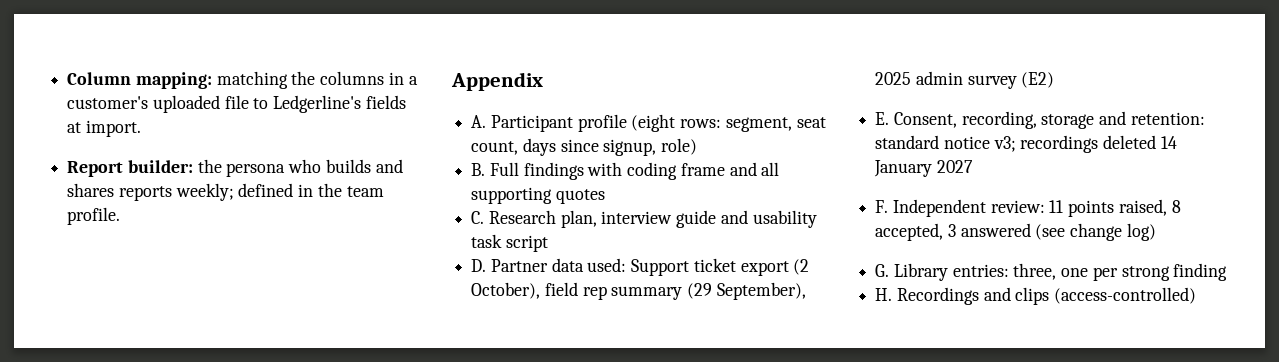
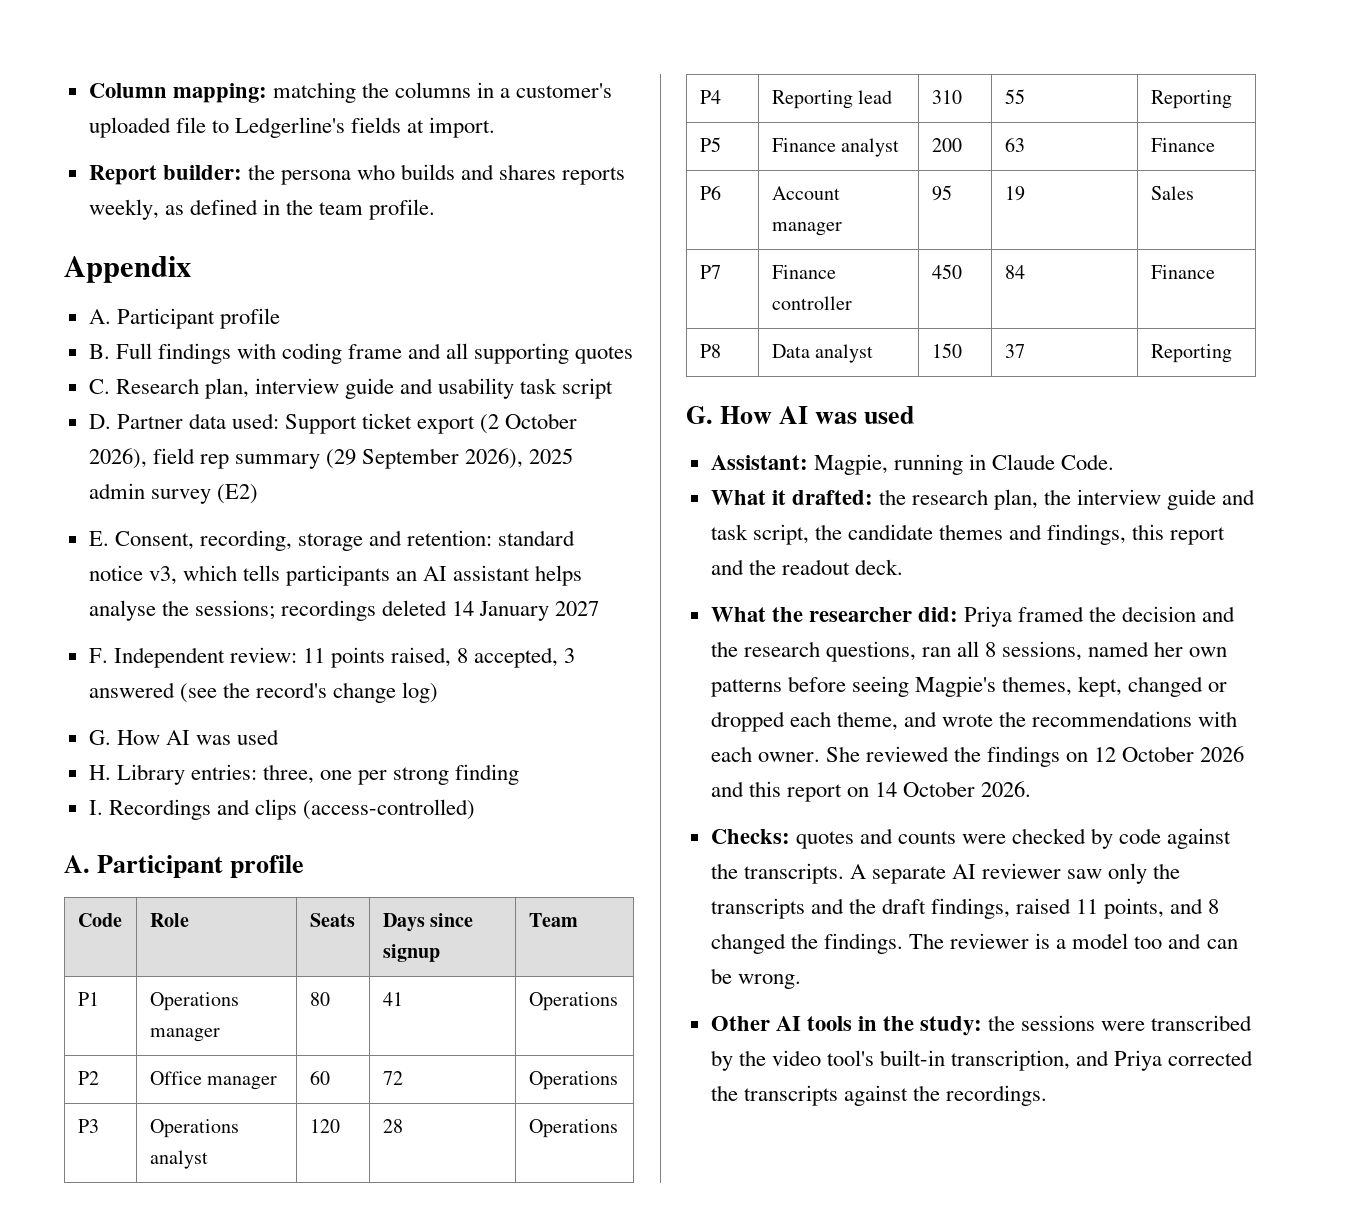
- Report builder: the persona who builds and shares reports weekly; defined in the team profile.
+ Report builder: the persona who builds and shares reports weekly, as defined in the team profile.
  Appendix
- A. Participant profile (eight rows: segment, seat count, days since signup, role)
+ A. Participant profile
- D. Partner data used: Support ticket export (2 October), field rep summary (29 September), 2025 admin survey (E2)
+ D. Partner data used: Support ticket export (2 October 2026), field rep summary (29 September 2026), 2025 admin survey (E2)
- E. Consent, recording, storage and retention: standard notice v3; recordings deleted 14 January 2027
+ E. Consent, recording, storage and retention: standard notice v3, which tells participants an AI assistant helps analyse the sessions; recordings deleted 14 January 2027
- F. Independent review: 11 points raised, 8 accepted, 3 answered (see change log)
- G. Library entries: three, one per strong finding
+ F. Independent review: 11 points raised, 8 accepted, 3 answered (see the record's change log)
+ G. How AI was used
+ H. Library entries: three, one per strong finding
- H. Recordings and clips (access-controlled)
+ I. Recordings and clips (access-controlled)
+ A. Participant profile
+ Code | Role | Seats | Days since signup | Team
+ P1 | Operations manager | 80 | 41 | Operations
+ P2 | Office manager | 60 | 72 | Operations
+ P3 | Operations analyst | 120 | 28 | Operations
+ P4 | Reporting lead | 310 | 55 | Reporting
+ P5 | Finance analyst | 200 | 63 | Finance
+ P6 | Account manager | 95 | 19 | Sales
+ P7 | Finance controller | 450 | 84 | Finance
+ P8 | Data analyst | 150 | 37 | Reporting
+ G. How AI was used
+ Assistant: Magpie, running in Claude Code.
+ What it drafted: the research plan, the interview guide and task script, the candidate themes and findings, this report and the readout deck.
+ What the researcher did: Priya framed the decision and the research questions, ran all 8 sessions, named her own patterns before seeing Magpie's themes, kept, changed or dropped each theme, and wrote the recommendations with each owner. She reviewed the findings on 12 October 2026 and this report on 14 October 2026.
+ Checks: quotes and counts were checked by code against the transcripts. A separate AI reviewer saw only the transcripts and the draft findings, raised 11 points, and 8 changed the findings. The reviewer is a model too and can be wrong.
+ Other AI tools in the study: the sessions were transcribed by the video tool's built-in transcription, and Priya corrected the transcripts against the recordings.

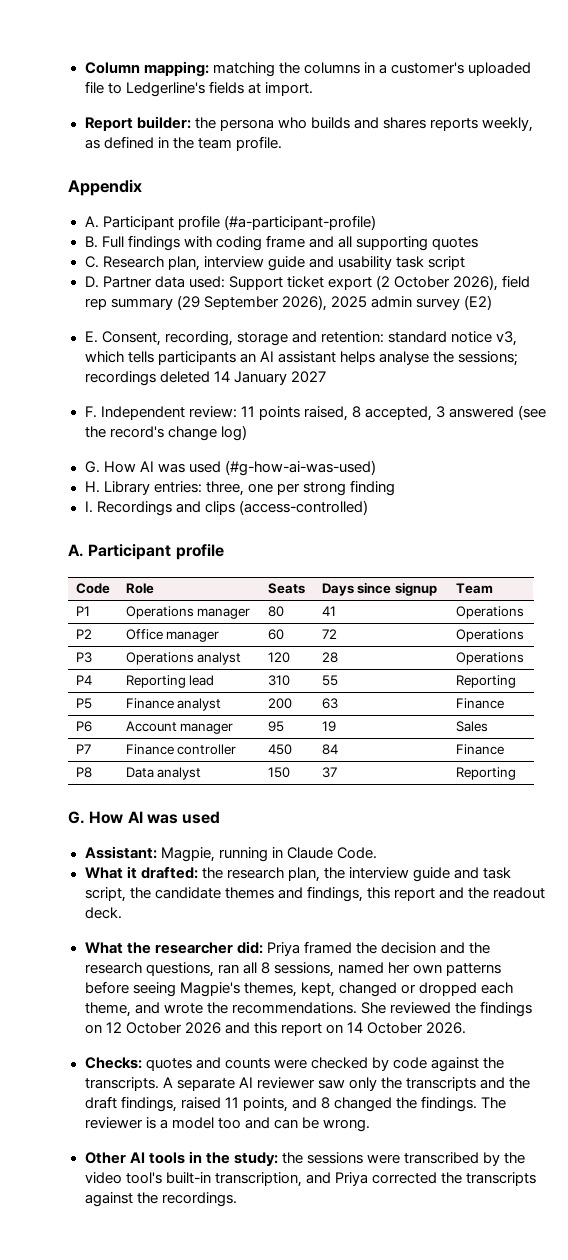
  Appendix
- A. Participant profile
+ A. Participant profile (#a-participant-profile)
  F. Independent review: 11 points raised, 8 accepted, 3 answered (see the record's change log)
- G. How AI was used
+ G. How AI was used (#g-how-ai-was-used)
- What the researcher did: Priya framed the decision and the research questions, ran all 8 sessions, named her own patterns before seeing Magpie's themes, kept, changed or dropped each theme, and wrote the recommendations with each owner.
+ What the researcher did: Priya framed the decision and the research questions, ran all 8 sessions, named her own patterns before seeing Magpie's themes, kept, changed or dropped each theme, and wrote the recommendations.

